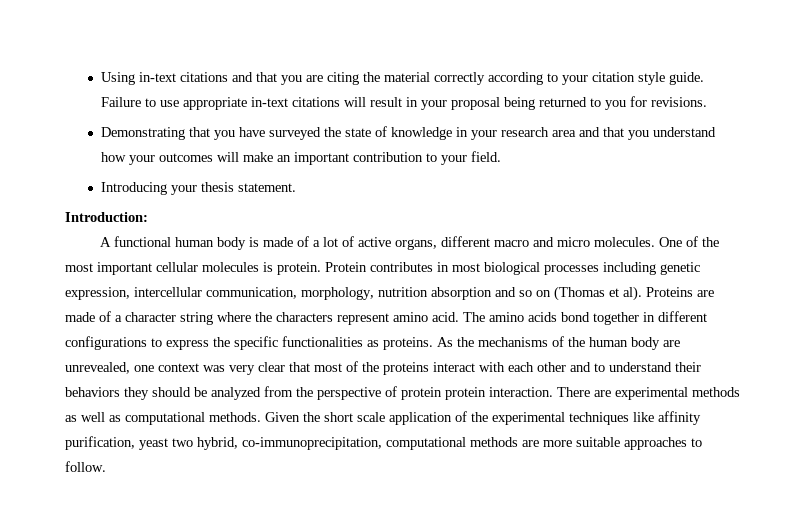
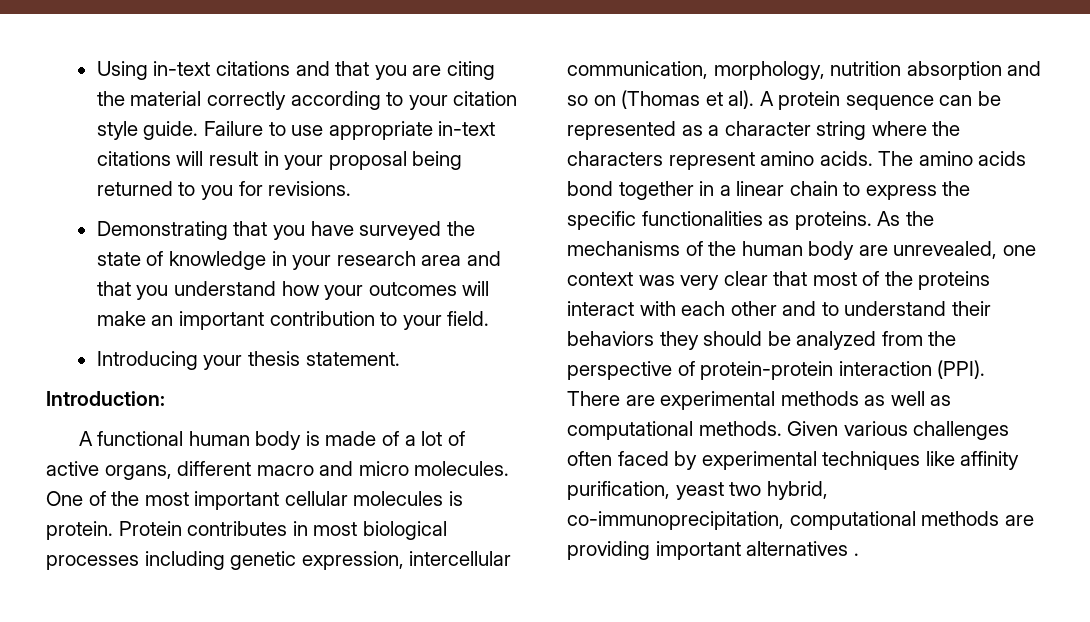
- Proteins are made of a character string where the characters represent amino acid.
+ A protein sequence can be represented as a character string where the characters represent amino acids.
- The amino acids bond together in different configurations to express the specific functionalities as proteins.
+ The amino acids bond together in a linear chain to express the specific functionalities as proteins.
- As the mechanisms of the human body are unrevealed, one context was very clear that most of the proteins interact with each other and to understand their behaviors they should be analyzed from the perspective of protein protein interaction.
+ As the mechanisms of the human body are unrevealed, one context was very clear that most of the proteins interact with each other and to understand their behaviors they should be analyzed from the perspective of protein-protein interaction (PPI).
- Given the short scale application of the experimental techniques like affinity purification, yeast two hybrid, co-immunoprecipitation, computational methods are more suitable approaches to follow.
+ Given various challenges often faced by experimental techniques like affinity purification, yeast two hybrid, co-immunoprecipitation, computational methods are providing important alternatives .

